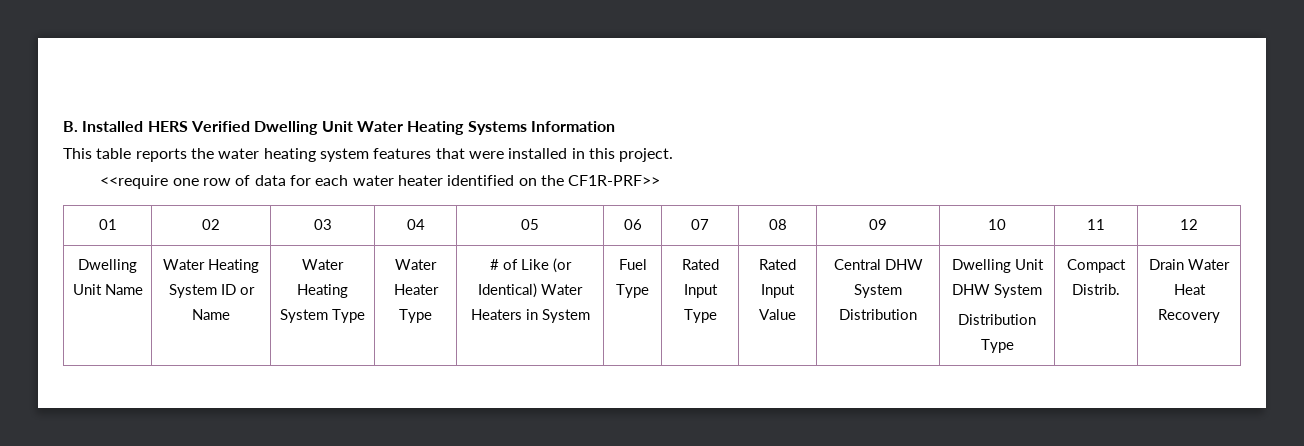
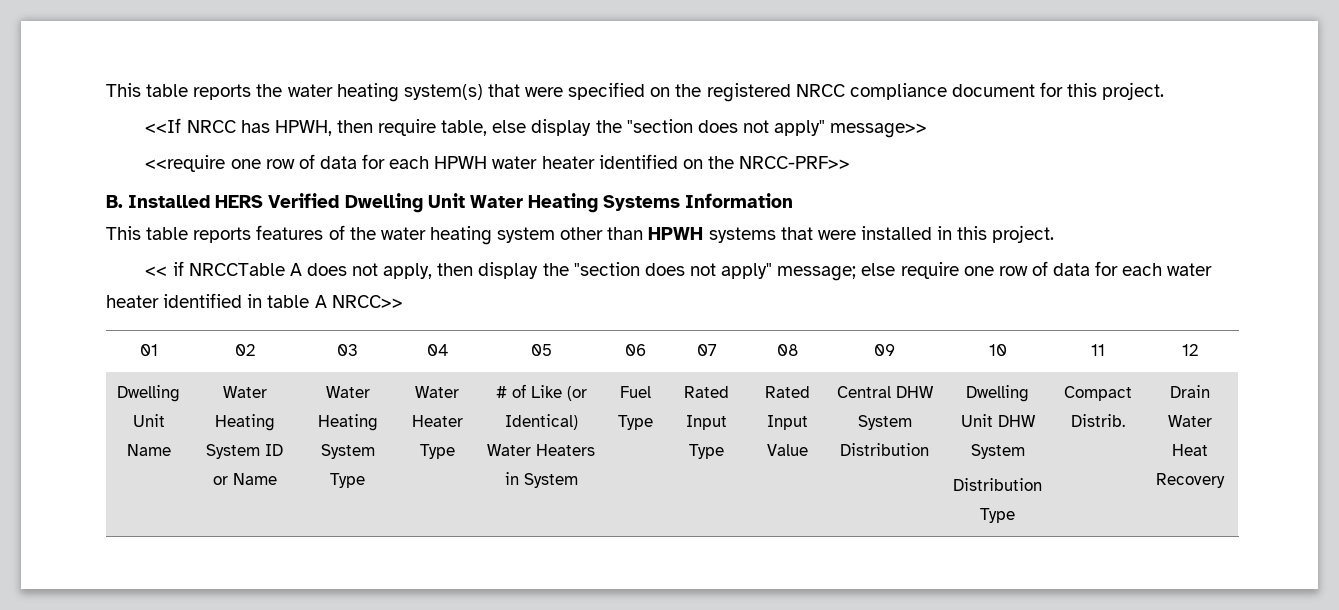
+ This table reports the water heating system(s) that were specified on the registered NRCC compliance document for this project.
+ <<If NRCC has HPWH, then require table, else display the "section does not apply" message>>
+ <<require one row of data for each HPWH water heater identified on the NRCC-PRF>>
- This table reports the water heating system features that were installed in this project.
+ This table reports features of the water heating system other than HPWH systems that were installed in this project.
- <<require one row of data for each water heater identified on the CF1R-PRF>>
+ << if NRCCTable A does not apply, then display the "section does not apply" message; else require one row of data for each water heater identified in table A NRCC>>

